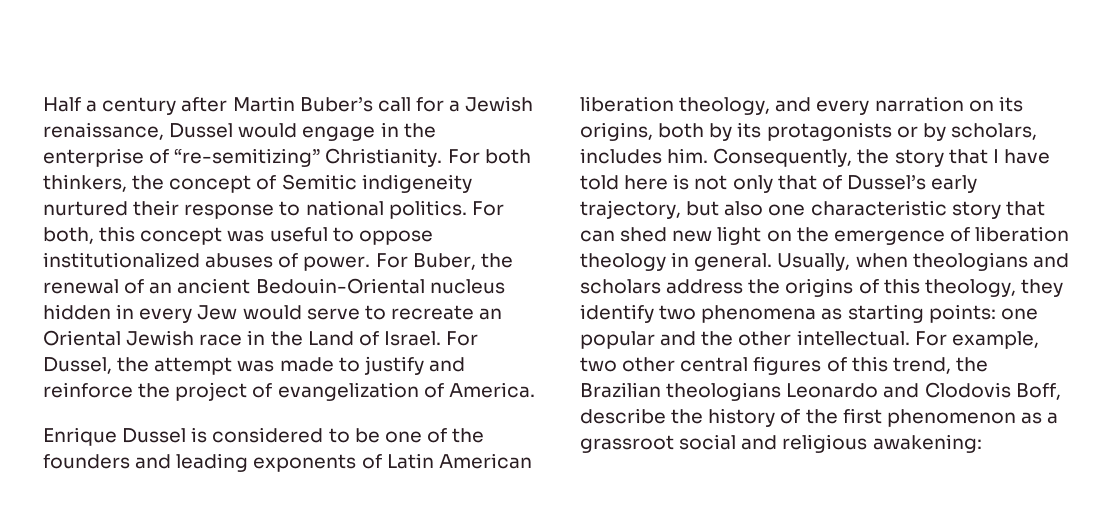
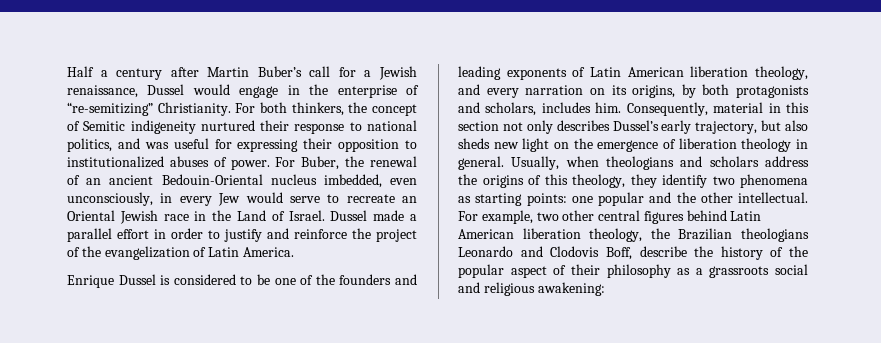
- For both thinkers, the concept of Semitic indigeneity nurtured their response to national politics. For both, this concept was useful to oppose institutionalized abuses of power.
+ For both thinkers, the concept of Semitic indigeneity nurtured their response to national politics, and was useful for expressing their opposition to institutionalized abuses of power.
- For Buber, the renewal of an ancient Bedouin-Oriental nucleus hidden in every Jew would serve to recreate an Oriental Jewish race in the Land of Israel.
+ For Buber, the renewal of an ancient Bedouin-Oriental nucleus imbedded, even unconsciously, in every Jew would serve to recreate an Oriental Jewish race in the Land of Israel.
- For Dussel, the attempt was made to justify and reinforce the project of evangelization of America.
+ Dussel made a parallel effort in order to justify and reinforce the project of the evangelization of Latin America.
- Enrique Dussel is considered to be one of the founders and leading exponents of Latin American liberation theology, and every narration on its origins, both by its protagonists or by scholars, includes him. Consequently, the story that I have told here is not only that of Dussel’s early trajectory, but also one characteristic story that can shed new light on the emergence of liberation theology in general.
+ Enrique Dussel is considered to be one of the founders and leading exponents of Latin American liberation theology, and every narration on its origins, by both protagonists and scholars, includes him. Consequently, material in this section not only describes Dussel’s early trajectory, but also sheds new light on the emergence of liberation theology in general.
- For example, two other central figures of this trend, the Brazilian theologians Leonardo and Clodovis Boff, describe the history of the first phenomenon as a grassroot social and religious awakening:
+ For example, two other central figures behind Latin American liberation theology, the Brazilian theologians Leonardo and Clodovis Boff, describe the history of the popular aspect of their philosophy as a grassroots social and religious awakening:

